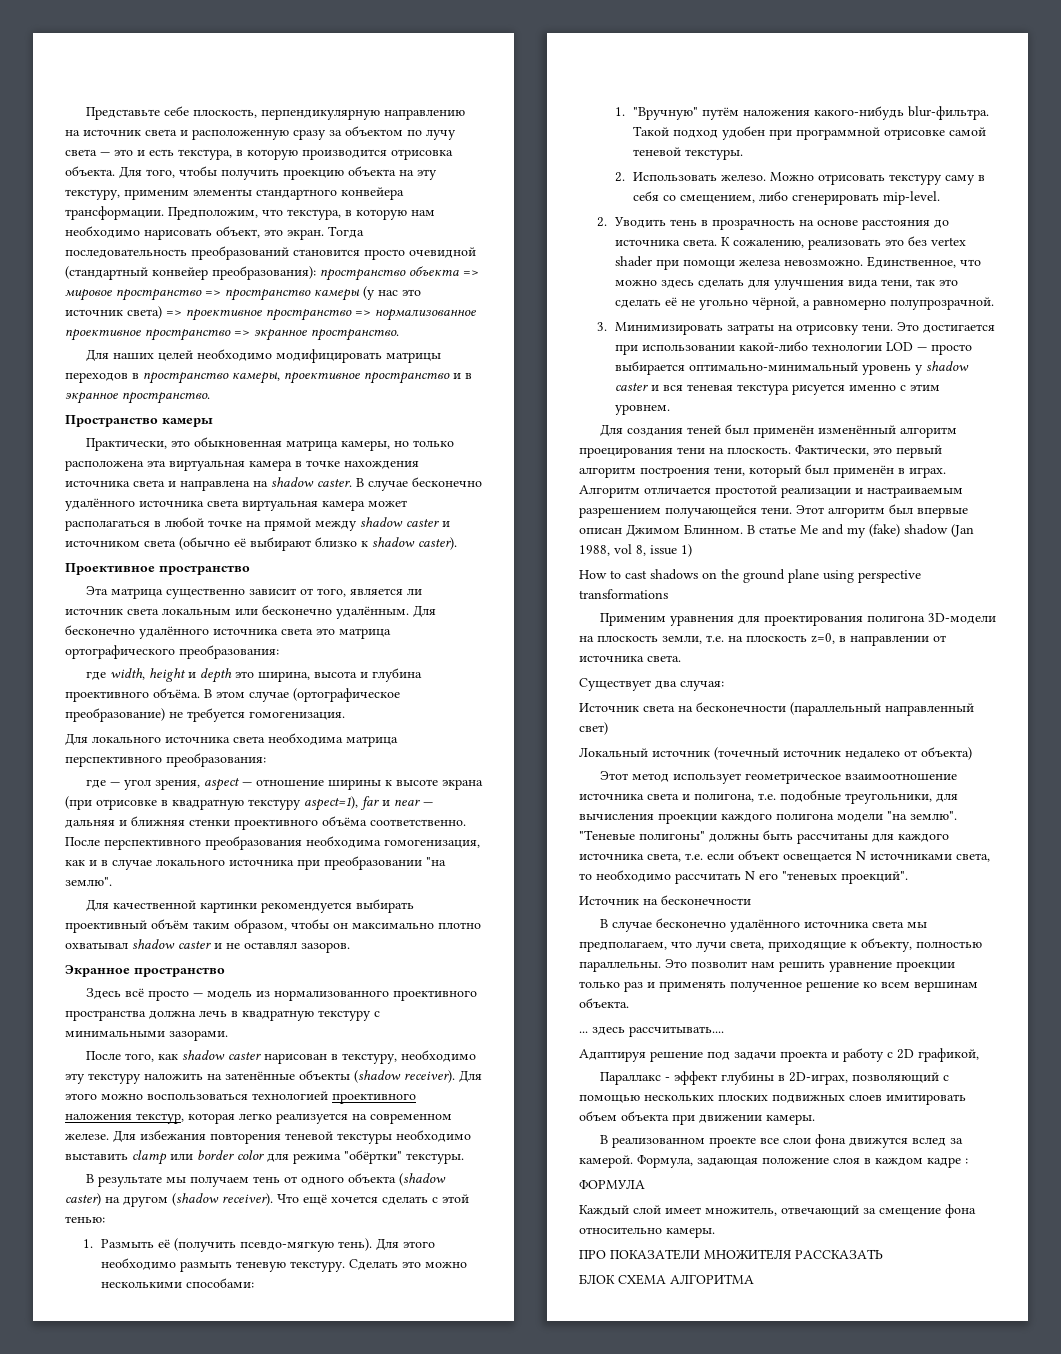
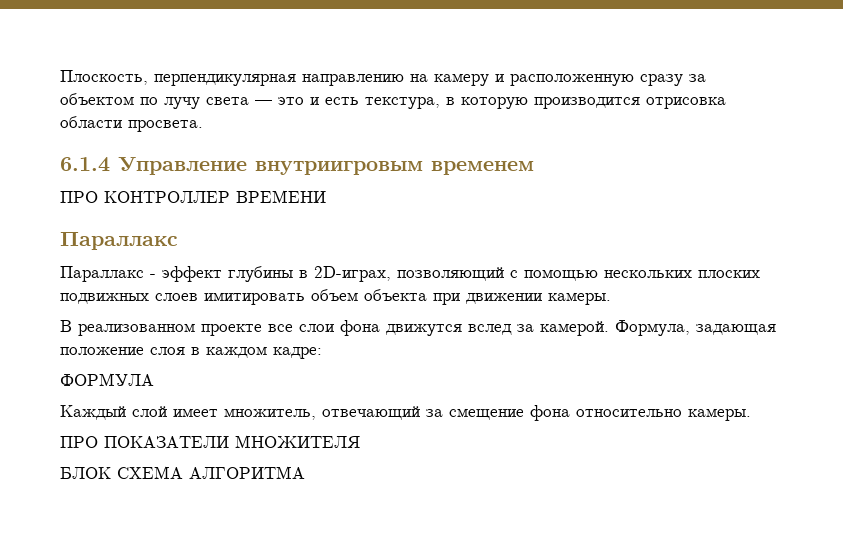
- Представьте себе плоскость, перпендикулярную направлению на источник света и расположенную сразу за объектом по лучу света — это и есть текстура, в которую производится отрисовка объекта. Для того, чтобы получить проекцию объекта на эту текстуру, применим элементы стандартного конвейера трансформации. Предположим, что текстура, в которую нам необходимо нарисовать объект, это экран. Тогда последовательность преобразований становится просто очевидной (стандартный конвейер преобразования): пространство объекта => мировое пространство => пространство камеры (у нас это источник света) => проективное пространство => нормализованное проективное пространство => экранное пространство.
- Для наших целей необходимо модифицировать матрицы переходов в пространство камеры, проективное пространство и в экранное пространство.
- Пространство камеры
- Практически, это обыкновенная матрица камеры, но только расположена эта виртуальная камера в точке нахождения источника света и направлена на shadow caster. В случае бесконечно удалённого источника света виртуальная камера может располагаться в любой точке на прямой между shadow caster и источником света (обычно её выбирают близко к shadow caster).
- Проективное пространство
- Эта матрица существенно зависит от того, является ли источник света локальным или бесконечно удалённым. Для бесконечно удалённого источника света это матрица ортографического преобразования:
- где width, height и depth это ширина, высота и глубина проективного объёма. В этом случае (ортографическое преобразование) не требуется гомогенизация.
- Для локального источника света необходима матрица перспективного преобразования:
- где — угол зрения, aspect — отношение ширины к высоте экрана (при отрисовке в квадратную текстуру aspect=1), far и near — дальняя и ближняя стенки проективного объёма соответственно. После перспективного преобразования необходима гомогенизация, как и в случае локального источника при преобразовании "на землю".
- Для качественной картинки рекомендуется выбирать проективный объём таким образом, чтобы он максимально плотно охватывал shadow caster и не оставлял зазоров.
- Экранное пространство
- Здесь всё просто — модель из нормализованного проективного пространства должна лечь в квадратную текстуру с минимальными зазорами.
- После того, как shadow caster нарисован в текстуру, необходимо эту текстуру наложить на затенённые объекты (shadow receiver). Для этого можно воспользоваться технологией проективного наложения текстур, которая легко реализуется на современном железе. Для избежания повторения теневой текстуры необходимо выставить clamp или border color для режима "обёртки" текстуры.
- В результате мы получаем тень от одного объекта (shadow caster) на другом (shadow receiver). Что ещё хочется сделать с этой тенью:
- 1. Размыть её (получить псевдо-мягкую тень). Для этого необходимо размыть теневую текстуру. Сделать это можно несколькими способами:
- 1. "Вручную" путём наложения какого-нибудь blur-фильтра. Такой подход удобен при программной отрисовке самой теневой текстуры.
- 2. Использовать железо. Можно отрисовать текстуру саму в себя со смещением, либо сгенерировать mip-level.
- 2. Уводить тень в прозрачность на основе расстояния до источника света. К сожалению, реализовать это без vertex shader при помощи железа невозможно. Единственное, что можно здесь сделать для улучшения вида тени, так это сделать её не угольно чёрной, а равномерно полупрозрачной.
- 3. Минимизировать затраты на отрисовку тени. Это достигается при использовании какой-либо технологии LOD — просто выбирается оптимально-минимальный уровень у shadow caster и вся теневая текстура рисуется именно с этим уровнем.
- Для создания теней был применён изменённый алгоритм проецирования тени на плоскость. Фактически, это первый алгоритм построения тени, который был применён в играх. Алгоритм отличается простотой реализации и настраиваемым разрешением получающейся тени. Этот алгоритм был впервые описан Джимом Блинном. В статье Me and my (fake) shadow (Jan 1988, vol 8, issue 1)
- How to cast shadows on the ground plane using perspective transformations
- Применим уравнения для проектирования полигона 3D-модели на плоскость земли, т.е. на плоскость z=0, в направлении от источника света.
- Существует два случая:
- Источник света на бесконечности (параллельный направленный свет)
- Локальный источник (точечный источник недалеко от объекта)
- Этот метод использует геометрическое взаимоотношение источника света и полигона, т.е. подобные треугольники, для вычисления проекции каждого полигона модели "на землю". "Теневые полигоны" должны быть рассчитаны для каждого источника света, т.е. если объект освещается N источниками света, то необходимо рассчитать N его "теневых проекций".
- Источник на бесконечности
- В случае бесконечно удалённого источника света мы предполагаем, что лучи света, приходящие к объекту, полностью параллельны. Это позволит нам решить уравнение проекции только раз и применять полученное решение ко всем вершинам объекта.
- ... здесь рассчитывать....
- Адаптируя решение под задачи проекта и работу с 2D графикой,
+ Плоскость, перпендикулярная направлению на камеру и расположенную сразу за объектом по лучу света — это и есть текстура, в которую производится отрисовка области просвета.
+ 6.1.4 Управление внутриигровым временем
+ ПРО КОНТРОЛЛЕР ВРЕМЕНИ
+ Параллакс
- Формула, задающая положение слоя в каждом кадре :
+ Формула, задающая положение слоя в каждом кадре:
- ПРО ПОКАЗАТЕЛИ МНОЖИТЕЛЯ РАССКАЗАТЬ
+ ПРО ПОКАЗАТЕЛИ МНОЖИТЕЛЯ

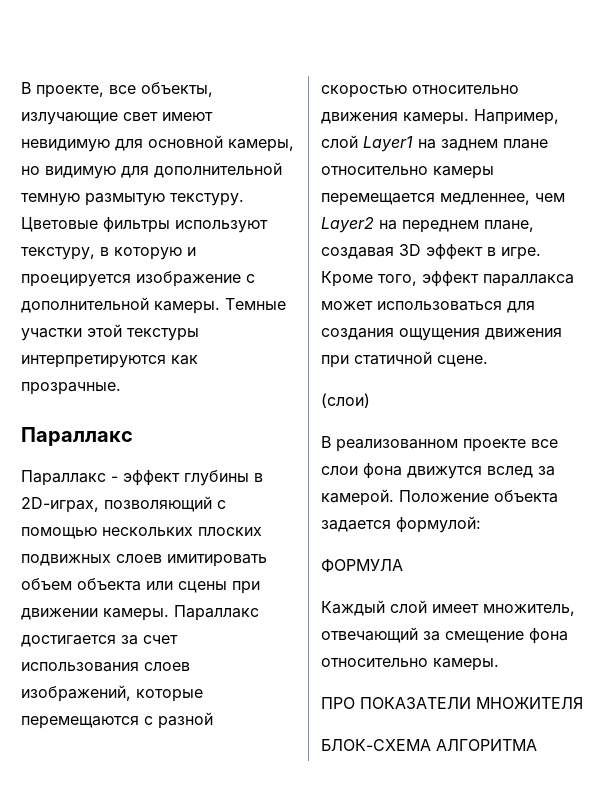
- Плоскость, перпендикулярная направлению на камеру и расположенную сразу за объектом по лучу света — это и есть текстура, в которую производится отрисовка области просвета.
- 6.1.4 Управление внутриигровым временем
- ПРО КОНТРОЛЛЕР ВРЕМЕНИ
+ В проекте, все объекты, излучающие свет имеют невидимую для основной камеры, но видимую для дополнительной темную размытую текстуру. Цветовые фильтры используют текстуру, в которую и проецируется изображение с дополнительной камеры. Темные участки этой текстуры интерпретируются как прозрачные.
- Параллакс - эффект глубины в 2D-играх, позволяющий с помощью нескольких плоских подвижных слоев имитировать объем объекта при движении камеры.
+ Параллакс - эффект глубины в 2D-играх, позволяющий с помощью нескольких плоских подвижных слоев имитировать объем объекта или сцены при движении камеры. Параллакс достигается за счет использования слоев изображений, которые перемещаются с разной скоростью относительно движения камеры. Например, слой Layer1 на заднем плане относительно камеры перемещается медленнее, чем Layer2 на переднем плане, создавая 3D эффект в игре. Кроме того, эффект параллакса может использоваться для создания ощущения движения при статичной сцене.
+ (слои)
- Формула, задающая положение слоя в каждом кадре:
+ Положение объекта задается формулой:
- БЛОК СХЕМА АЛГОРИТМА
+ БЛОК-СХЕМА АЛГОРИТМА

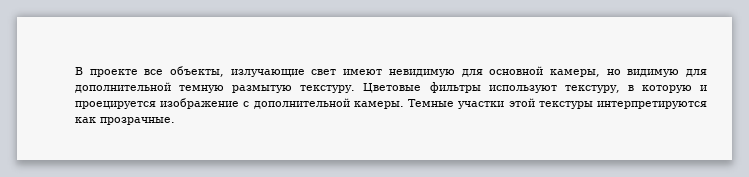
- В проекте, все объекты, излучающие свет имеют невидимую для основной камеры, но видимую для дополнительной темную размытую текстуру.
+ В проекте все объекты, излучающие свет имеют невидимую для основной камеры, но видимую для дополнительной темную размытую текстуру.
  Темные участки этой текстуры интерпретируются как прозрачные.
- Параллакс
- Параллакс - эффект глубины в 2D-играх, позволяющий с помощью нескольких плоских подвижных слоев имитировать объем объекта или сцены при движении камеры. Параллакс достигается за счет использования слоев изображений, которые перемещаются с разной скоростью относительно движения камеры. Например, слой Layer1 на заднем плане относительно камеры перемещается медленнее, чем Layer2 на переднем плане, создавая 3D эффект в игре. Кроме того, эффект параллакса может использоваться для создания ощущения движения при статичной сцене.
- (слои)
- В реализованном проекте все слои фона движутся вслед за камерой. Положение объекта задается формулой:
- ФОРМУЛА
- Каждый слой имеет множитель, отвечающий за смещение фона относительно камеры.
- ПРО ПОКАЗАТЕЛИ МНОЖИТЕЛЯ
- БЛОК-СХЕМА АЛГОРИТМА

